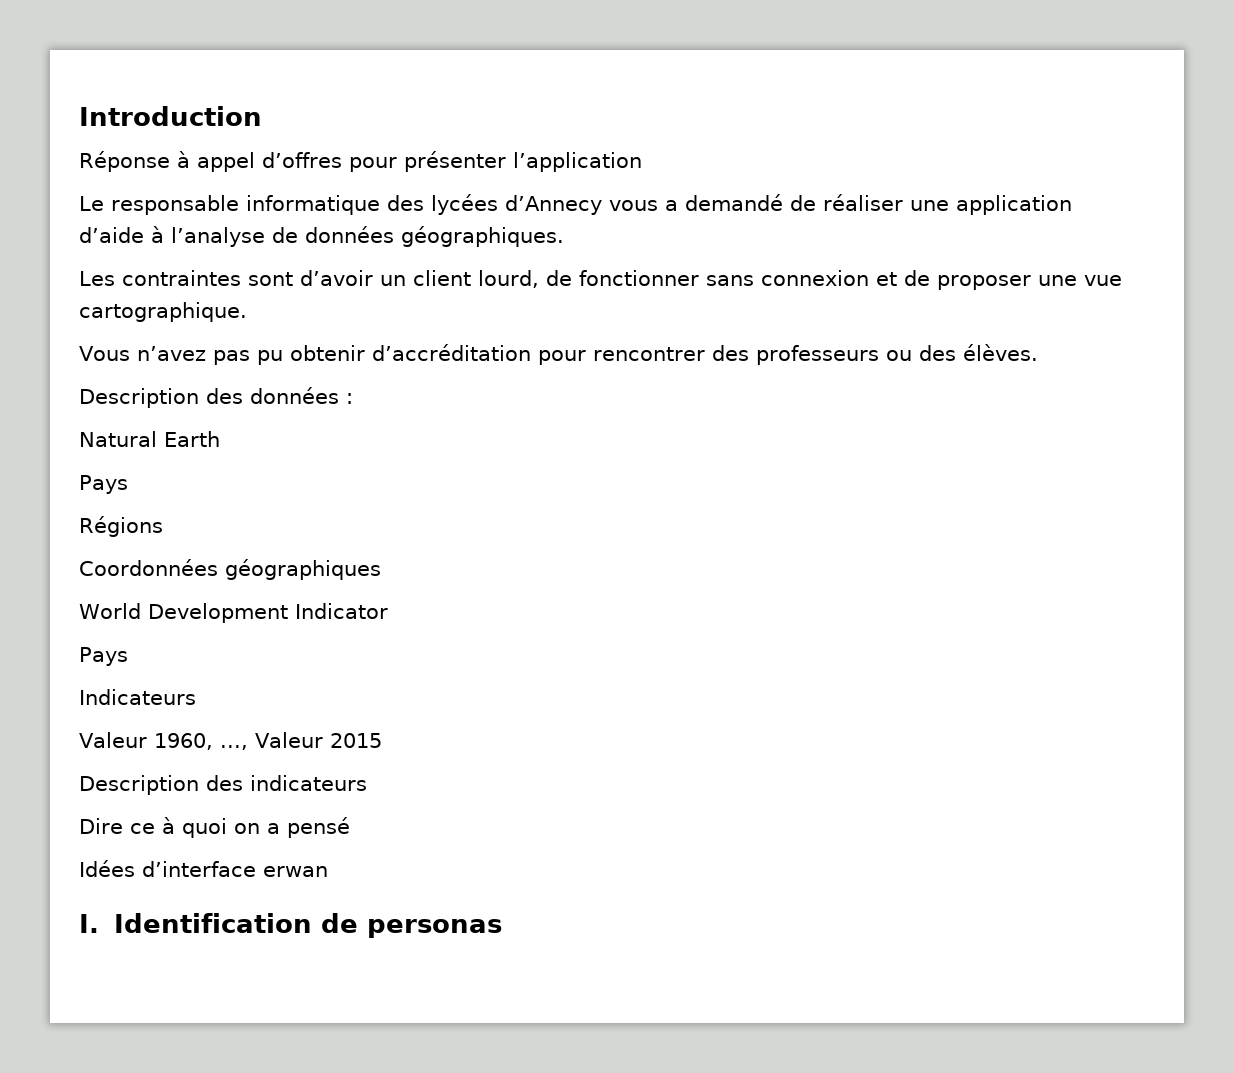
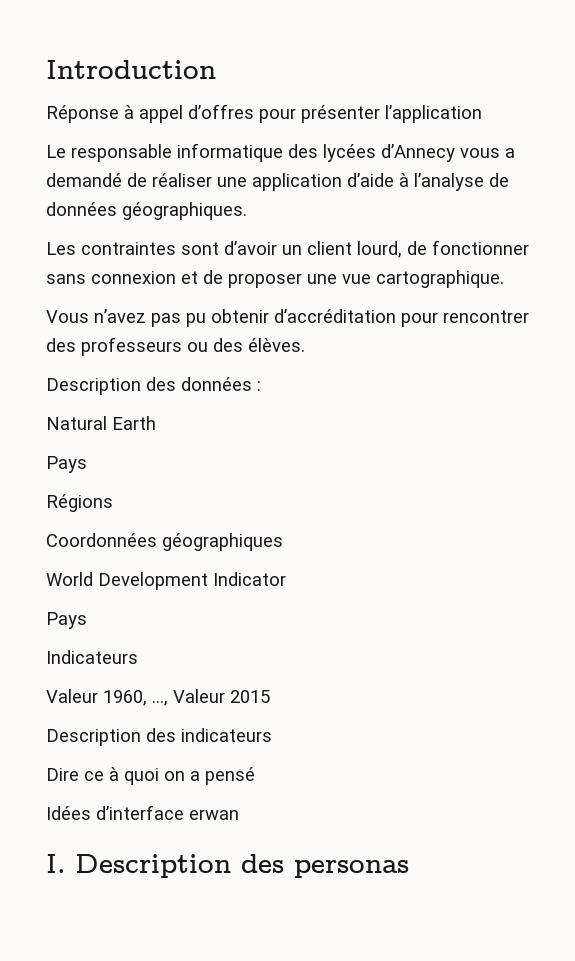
- I. Identification de personas
+ I. Description des personas

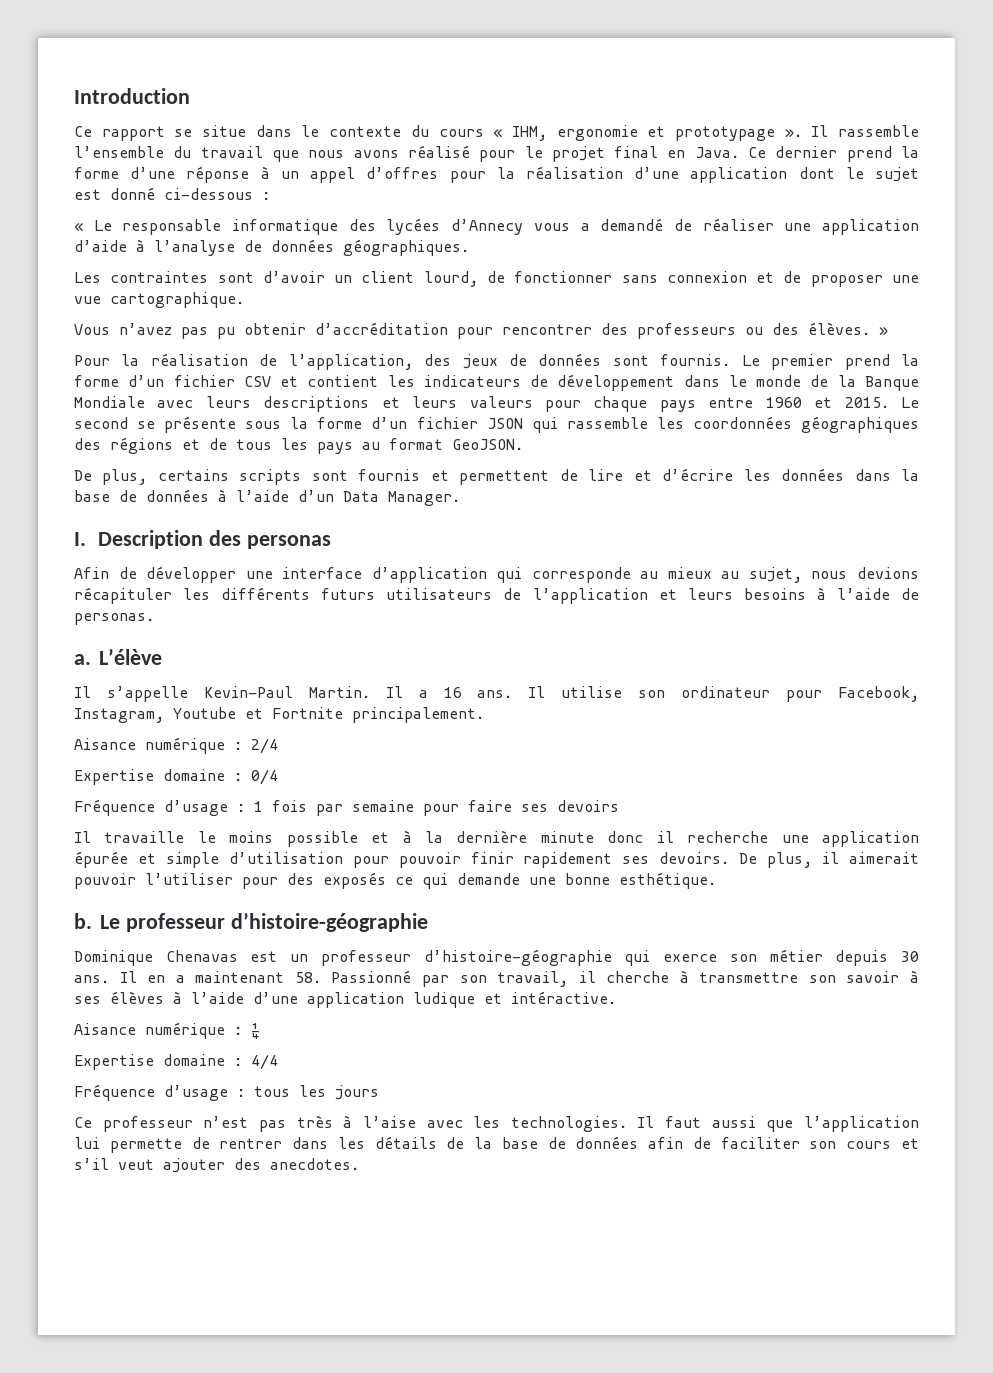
- Réponse à appel d’offres pour présenter l’application
- Le responsable informatique des lycées d’Annecy vous a demandé de réaliser une application d’aide à l’analyse de données géographiques.
+ Ce rapport se situe dans le contexte du cours « IHM, ergonomie et prototypage ». Il rassemble l’ensemble du travail que nous avons réalisé pour le projet final en Java. Ce dernier prend la forme d’une réponse à un appel d’offres pour la réalisation d’une application dont le sujet est donné ci-dessous :
+ « Le responsable informatique des lycées d’Annecy vous a demandé de réaliser une application d’aide à l’analyse de données géographiques.
- Vous n’avez pas pu obtenir d’accréditation pour rencontrer des professeurs ou des élèves.
- Description des données :
- Natural Earth
- Pays
- Régions
- Coordonnées géographiques
- World Development Indicator
- Pays
- Indicateurs
- Valeur 1960, ..., Valeur 2015
- Description des indicateurs
- Dire ce à quoi on a pensé
- Idées d’interface erwan
+ Vous n’avez pas pu obtenir d’accréditation pour rencontrer des professeurs ou des élèves. »
+ Pour la réalisation de l’application, des jeux de données sont fournis. Le premier prend la forme d’un fichier CSV et contient les indicateurs de développement dans le monde de la Banque Mondiale avec leurs descriptions et leurs valeurs pour chaque pays entre 1960 et 2015. Le second se présente sous la forme d’un fichier JSON qui rassemble les coordonnées géographiques des régions et de tous les pays au format GeoJSON.
+ De plus, certains scripts sont fournis et permettent de lire et d’écrire les données dans la base de données à l’aide d’un Data Manager.
  I. Description des personas
+ Afin de développer une interface d’application qui corresponde au mieux au sujet, nous devions récapituler les différents futurs utilisateurs de l’application et leurs besoins à l’aide de personas.
+ a. L’élève
+ Il s’appelle Kevin-Paul Martin. Il a 16 ans. Il utilise son ordinateur pour Facebook, Instagram, Youtube et Fortnite principalement.
+ Aisance numérique : 2/4
+ Expertise domaine : 0/4
+ Fréquence d’usage : 1 fois par semaine pour faire ses devoirs
+ Il travaille le moins possible et à la dernière minute donc il recherche une application épurée et simple d’utilisation pour pouvoir finir rapidement ses devoirs. De plus, il aimerait pouvoir l’utiliser pour des exposés ce qui demande une bonne esthétique.
+ b. Le professeur d’histoire-géographie
+ Dominique Chenavas est un professeur d’histoire-géographie qui exerce son métier depuis 30 ans. Il en a maintenant 58. Passionné par son travail, il cherche à transmettre son savoir à ses élèves à l’aide d’une application ludique et intéractive.
+ Aisance numérique : ¼
+ Expertise domaine : 4/4
+ Fréquence d’usage : tous les jours
+ Ce professeur n’est pas très à l’aise avec les technologies. Il faut aussi que l’application lui permette de rentrer dans les détails de la base de données afin de faciliter son cours et s’il veut ajouter des anecdotes.

